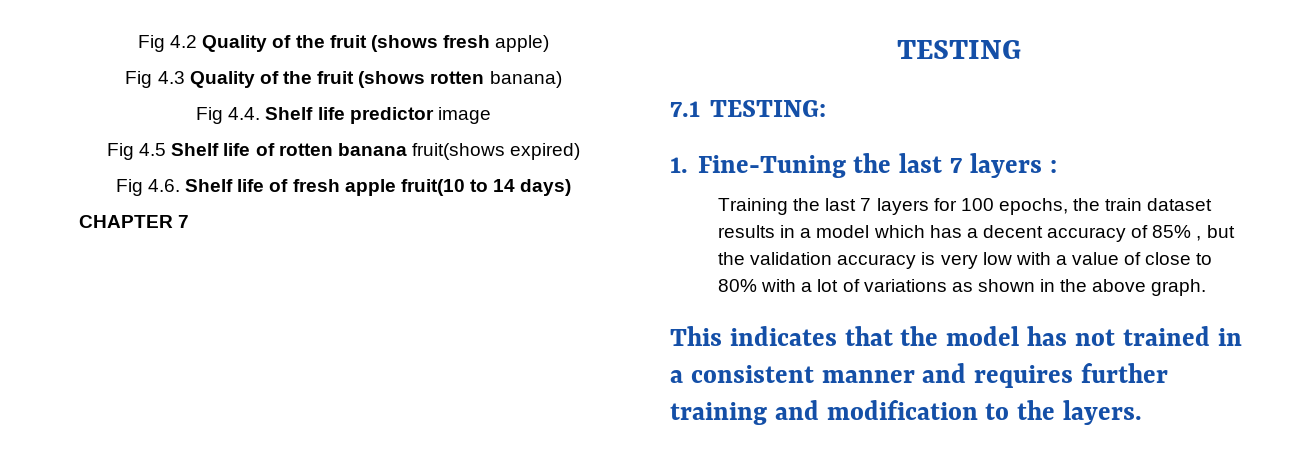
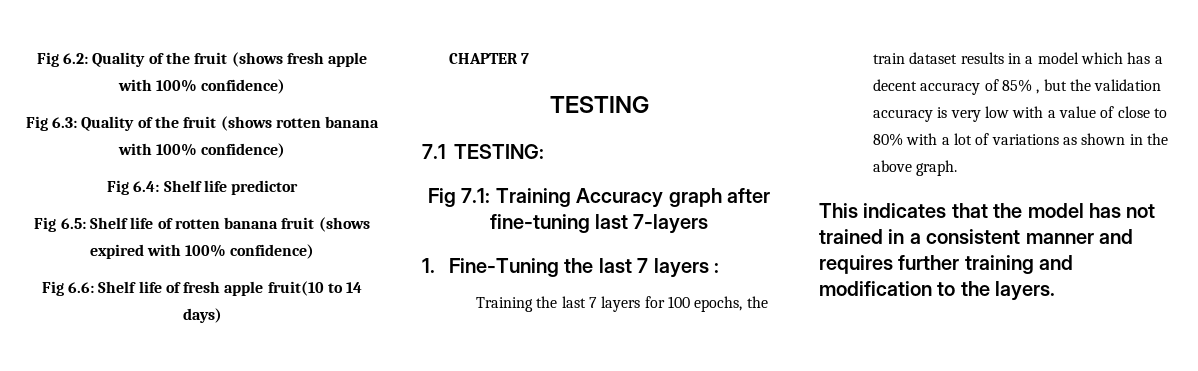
- Fig 4.2 Quality of the fruit (shows fresh apple)
- Fig 4.3 Quality of the fruit (shows rotten banana)
- Fig 4.4. Shelf life predictor image
- Fig 4.5 Shelf life of rotten banana fruit(shows expired)
- Fig 4.6. Shelf life of fresh apple fruit(10 to 14 days)
+ Fig 6.2: Quality of the fruit (shows fresh apple with 100% confidence)
+ Fig 6.3: Quality of the fruit (shows rotten banana with 100% confidence)
+ Fig 6.4: Shelf life predictor
+ Fig 6.5: Shelf life of rotten banana fruit (shows expired with 100% confidence)
+ Fig 6.6: Shelf life of fresh apple fruit(10 to 14 days)
+ Fig 7.1: Training Accuracy graph after fine-tuning last 7-layers

